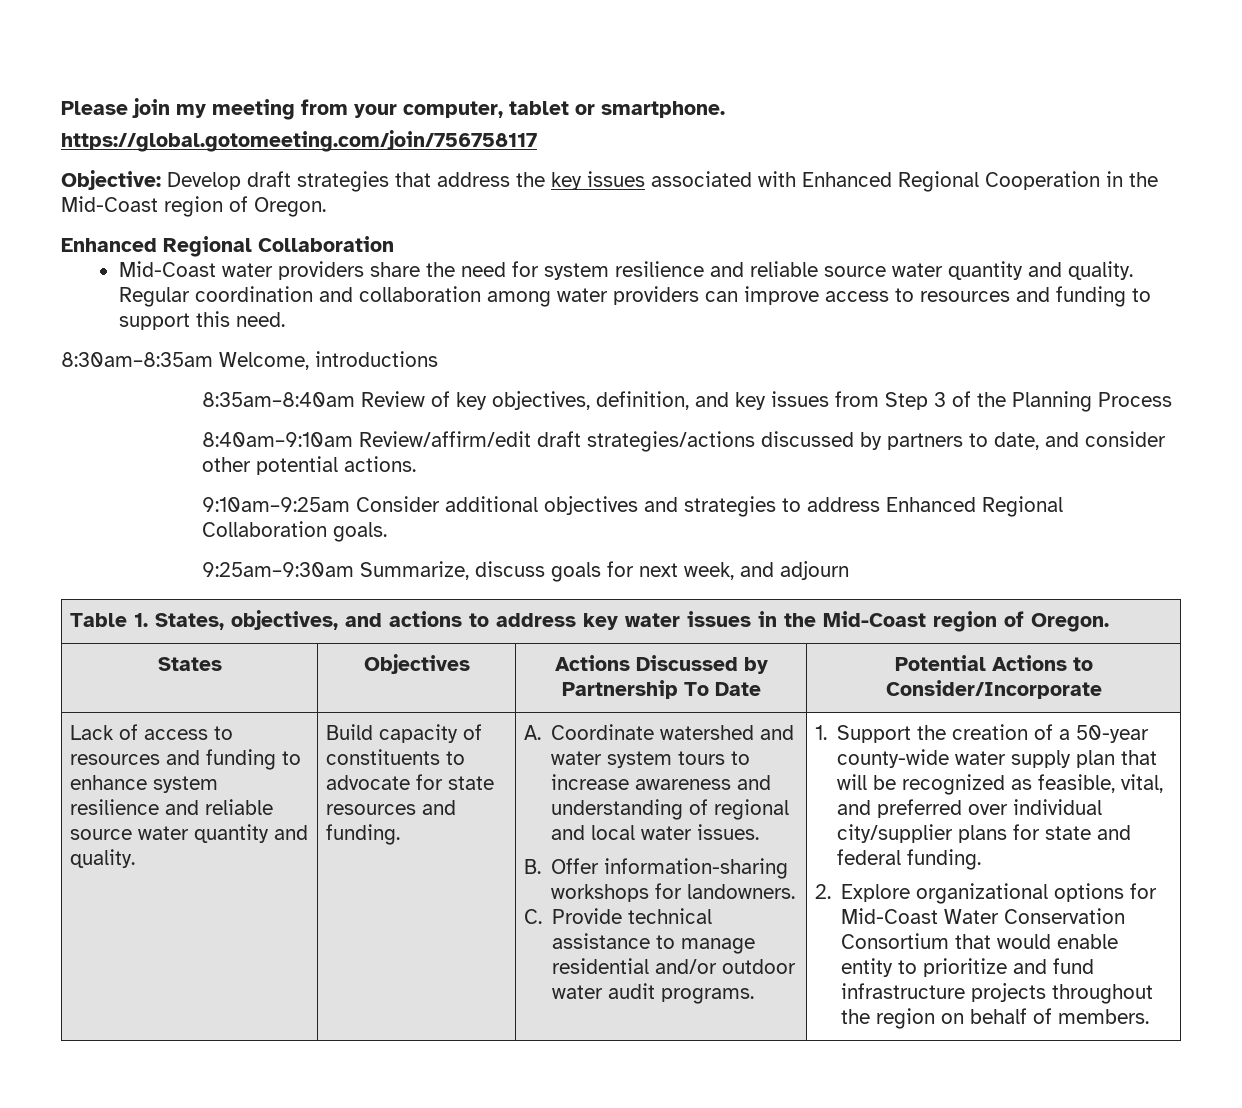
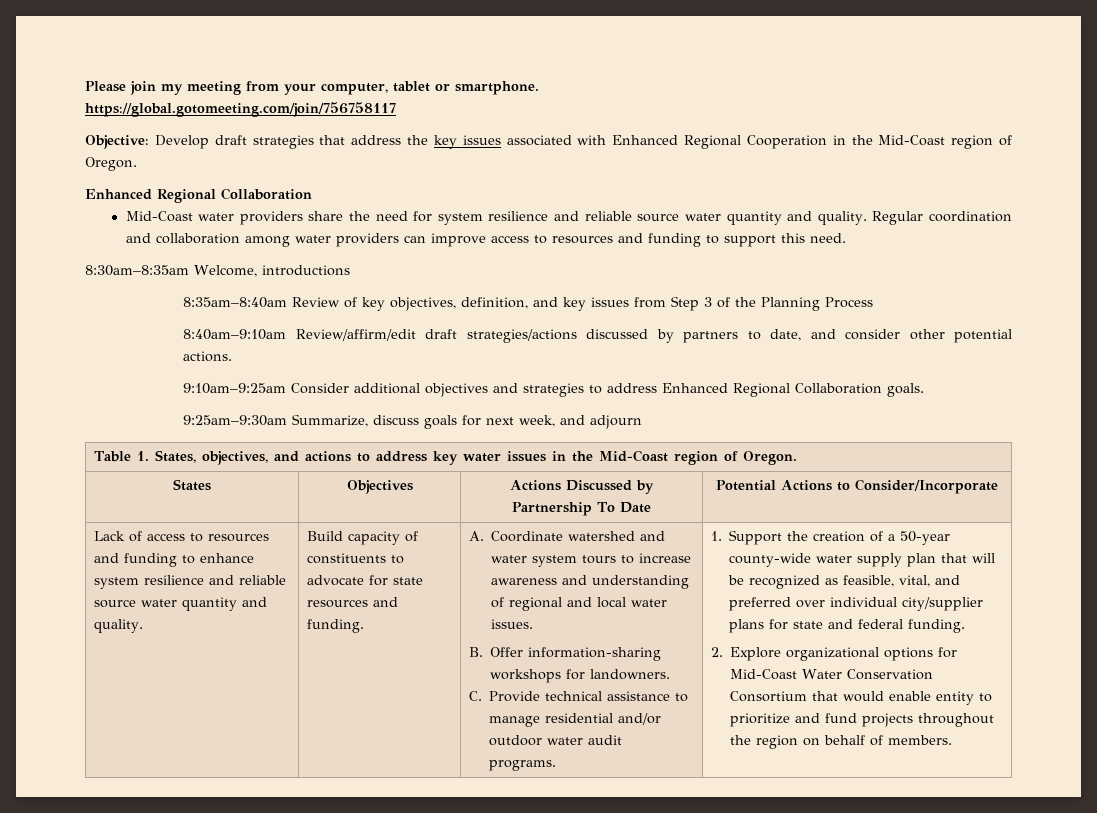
- 2. Explore organizational options for Mid-Coast Water Conservation Consortium that would enable entity to prioritize and fund infrastructure projects throughout the region on behalf of members.
+ 2. Explore organizational options for Mid-Coast Water Conservation Consortium that would enable entity to prioritize and fund projects throughout the region on behalf of members.

